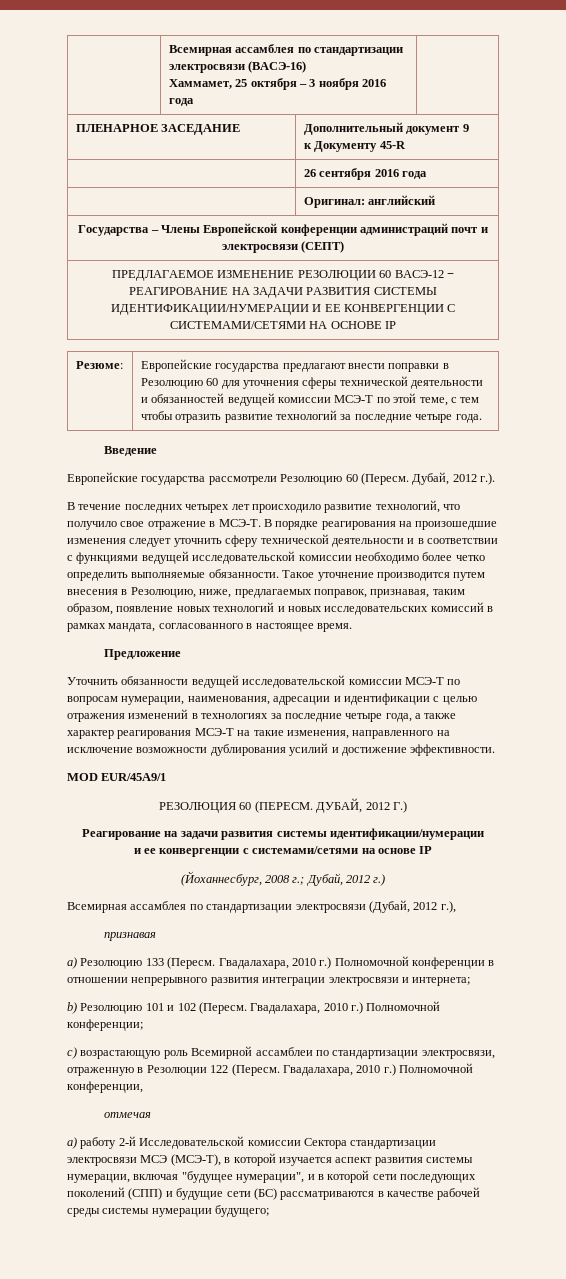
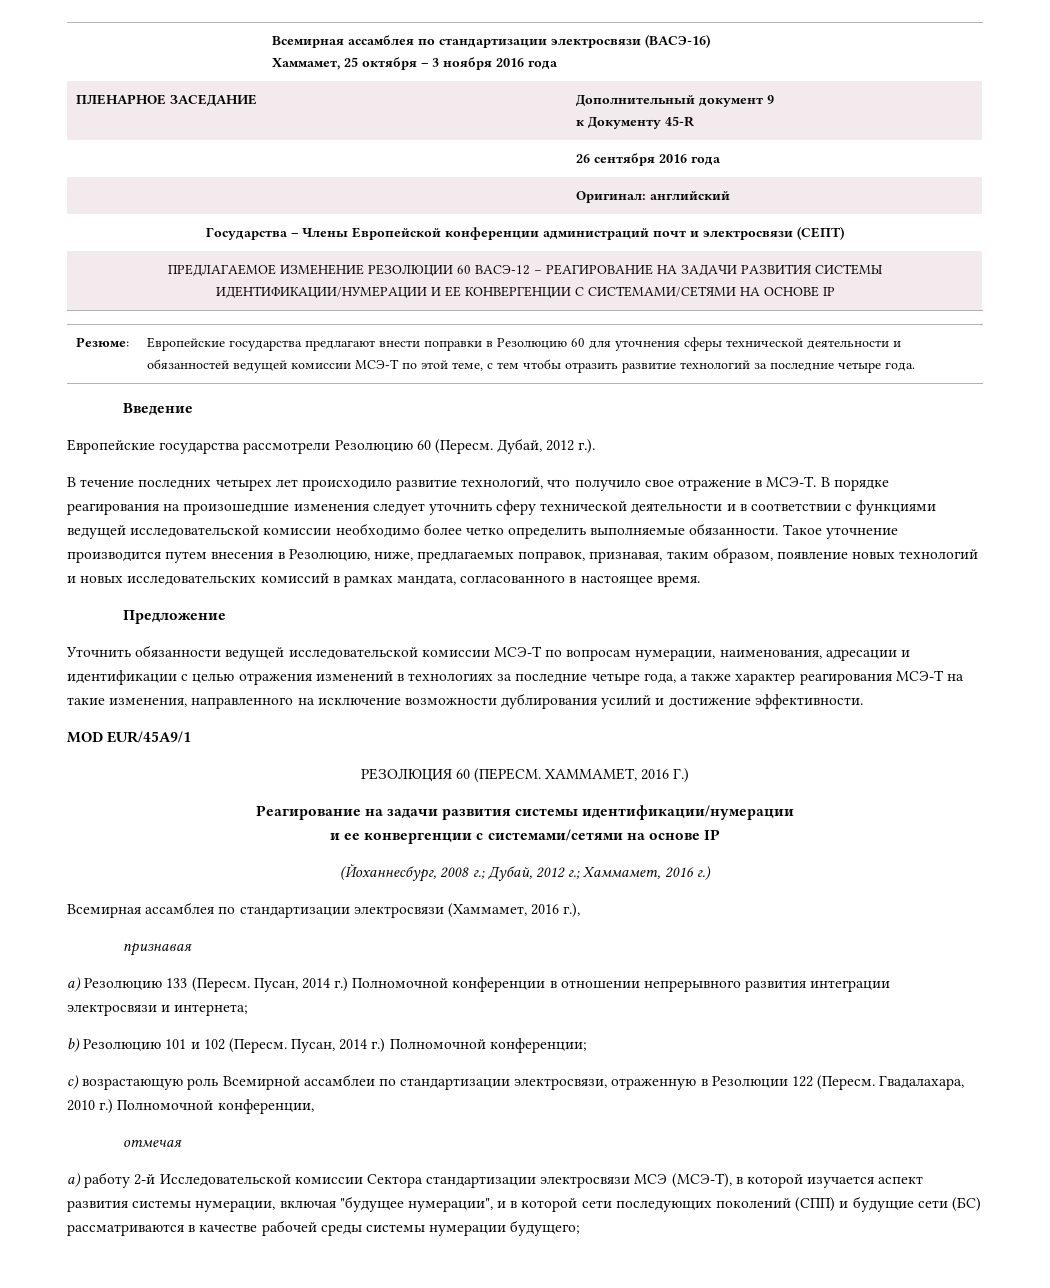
- ДУБАЙ, 2012 Г.)
+ ХАММАМЕТ, 2016 Г.)
- (Йоханнесбург, 2008 г.; Дубай, 2012 г.)
+ (Йоханнесбург, 2008 г.; Дубай, 2012 г.; Хаммамет, 2016 г.)
- Всемирная ассамблея по стандартизации электросвязи (Дубай, 2012 г.),
+ Всемирная ассамблея по стандартизации электросвязи (Хаммамет, 2016 г.),
- Гвадалахара, 2010 г.) Полномочной конференции в отношении непрерывного развития интеграции электросвязи и интернета;
+ Пусан, 2014 г.) Полномочной конференции в отношении непрерывного развития интеграции электросвязи и интернета;
- Гвадалахара, 2010 г.) Полномочной конференции;
+ Пусан, 2014 г.) Полномочной конференции;

